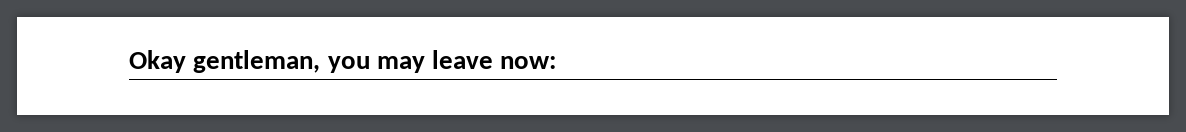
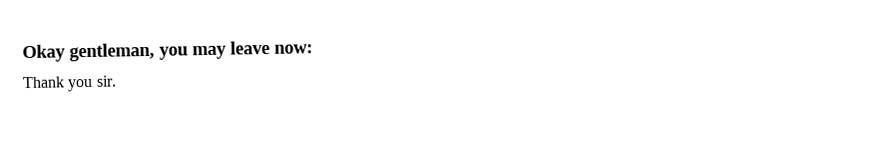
+ Thank you sir.

